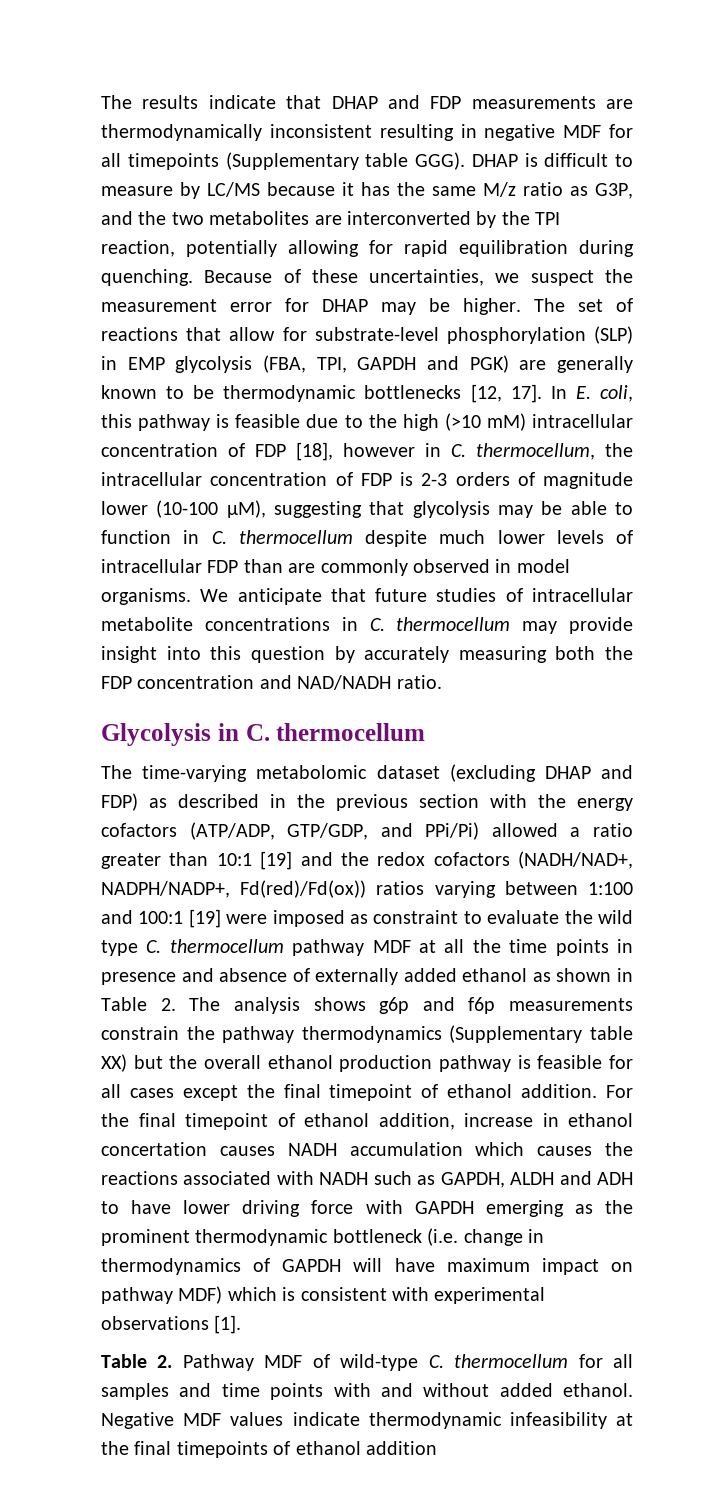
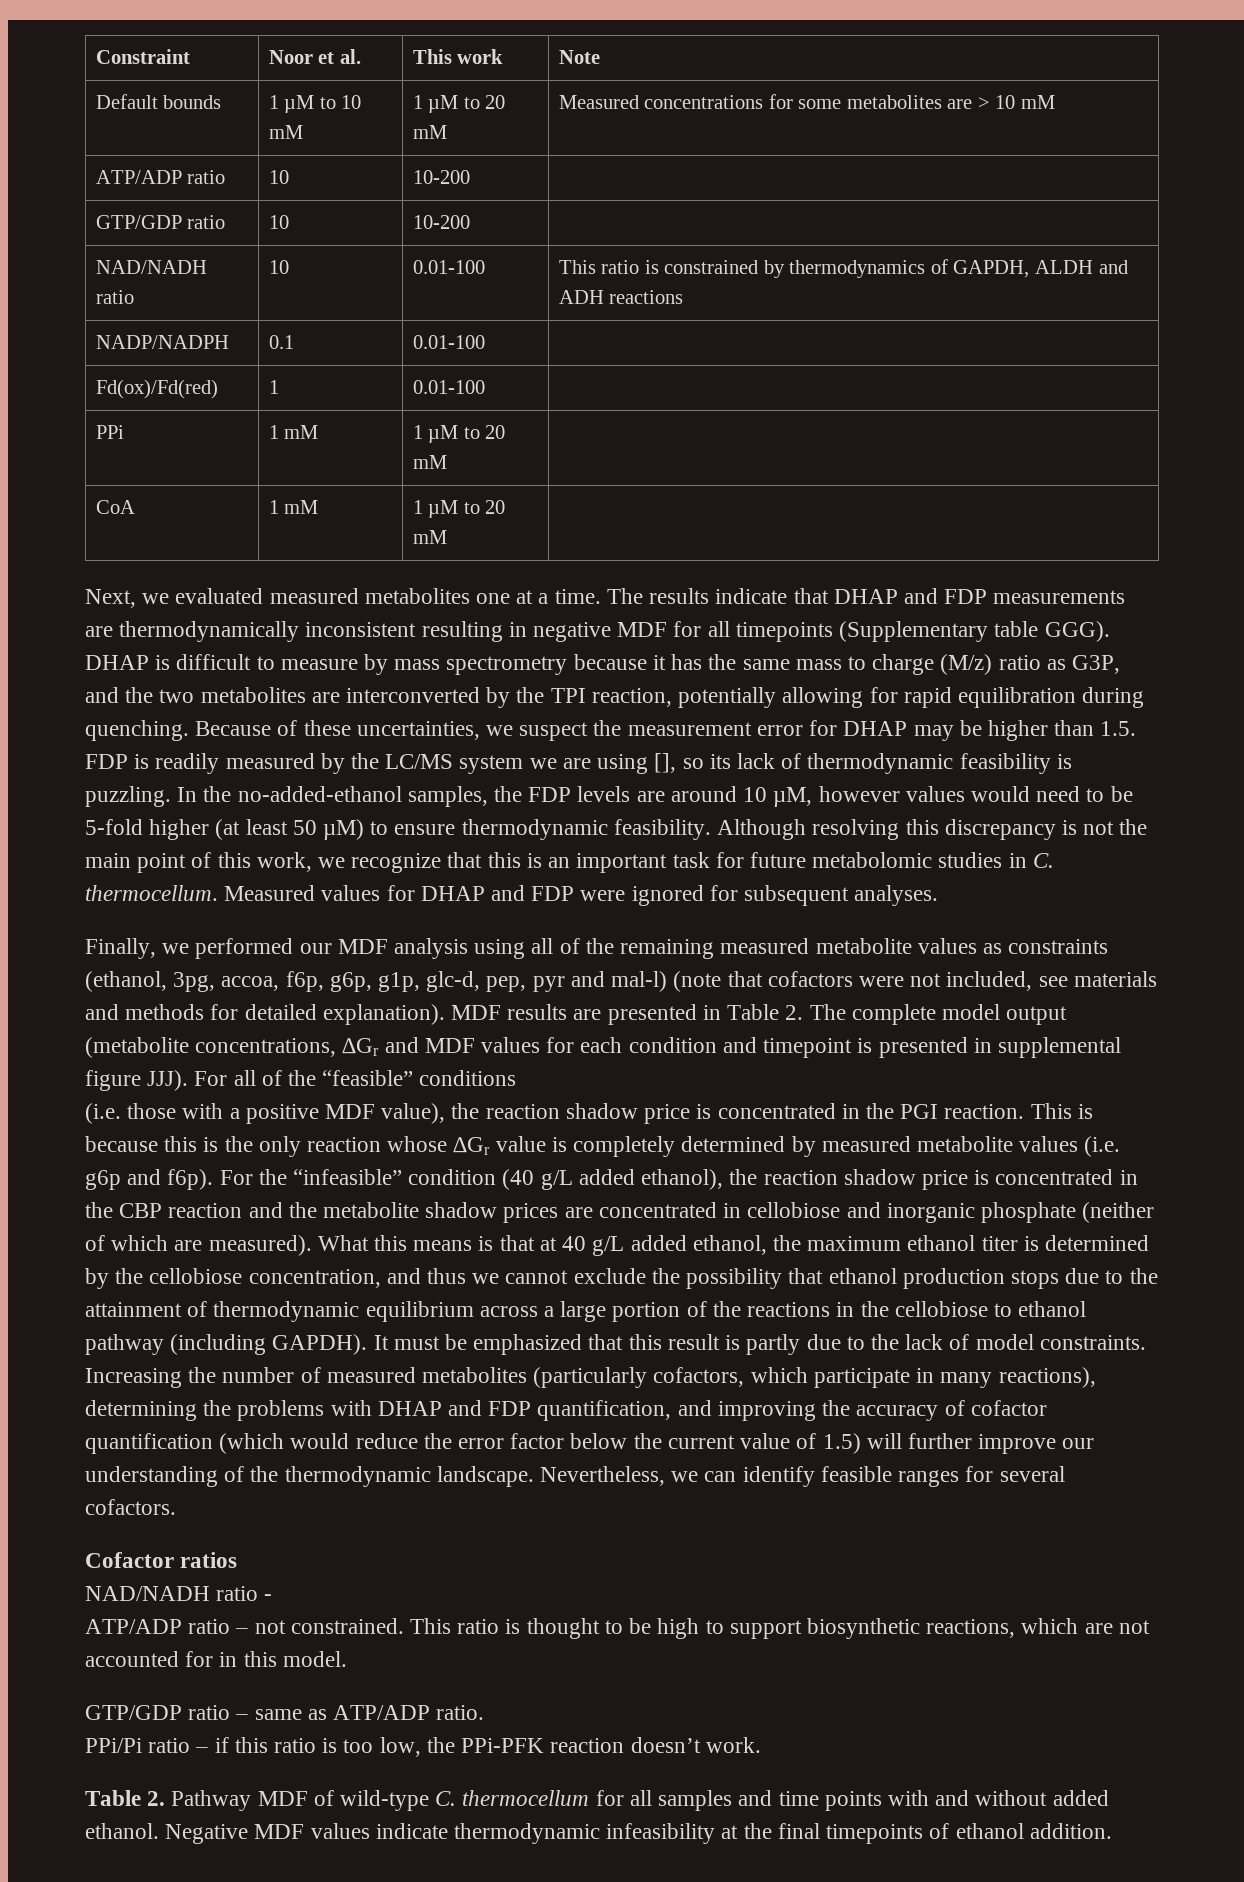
+ Constraint | Noor et al. | This work | Note
+ Default bounds | 1 µM to 10 mM | 1 µM to 20 mM | Measured concentrations for some metabolites are > 10 mM
+ ATP/ADP ratio | 10 | 10-200 |
+ GTP/GDP ratio | 10 | 10-200 |
+ NAD/NADH ratio | 10 | 0.01-100 | This ratio is constrained by thermodynamics of GAPDH, ALDH and ADH reactions
+ NADP/NADPH | 0.1 | 0.01-100 |
+ Fd(ox)/Fd(red) | 1 | 0.01-100 |
+ PPi | 1 mM | 1 µM to 20 mM |
+ CoA | 1 mM | 1 µM to 20 mM |
+ Next, we evaluated measured metabolites one at a time.
- DHAP is difficult to measure by LC/MS because it has the same M/z ratio as G3P, and the two metabolites are interconverted by the TPI reaction, potentially allowing for rapid equilibration during quenching.
+ DHAP is difficult to measure by mass spectrometry because it has the same mass to charge (M/z) ratio as G3P, and the two metabolites are interconverted by the TPI reaction, potentially allowing for rapid equilibration during quenching.
- Because of these uncertainties, we suspect the measurement error for DHAP may be higher. The set of reactions that allow for substrate-level phosphorylation (SLP) in EMP glycolysis (FBA, TPI, GAPDH and PGK) are generally known to be thermodynamic bottlenecks [12, 17]. In E. coli, this pathway is feasible due to the high (>10 mM) intracellular concentration of FDP [18], however in C. thermocellum, the intracellular concentration of FDP is 2-3 orders of magnitude lower (10-100 µM), suggesting that glycolysis may be able to function in C. thermocellum despite much lower levels of intracellular FDP than are commonly observed in model organisms. We anticipate that future studies of intracellular metabolite concentrations in C. thermocellum may provide insight into this question by accurately measuring both the FDP concentration and NAD/NADH ratio.
- Glycolysis in C. thermocellum
- The time-varying metabolomic dataset (excluding DHAP and FDP) as described in the previous section with the energy cofactors (ATP/ADP, GTP/GDP, and PPi/Pi) allowed a ratio greater than 10:1 [19] and the redox cofactors (NADH/NAD+, NADPH/NADP+, Fd(red)/Fd(ox)) ratios varying between 1:100 and 100:1 [19] were imposed as constraint to evaluate the wild type C. thermocellum pathway MDF at all the time points in presence and absence of externally added ethanol as shown in Table 2. The analysis shows g6p and f6p measurements constrain the pathway thermodynamics (Supplementary table XX) but the overall ethanol production pathway is feasible for all cases except the final timepoint of ethanol addition. For the final timepoint of ethanol addition, increase in ethanol concertation causes NADH accumulation which causes the reactions associated with NADH such as GAPDH, ALDH and ADH to have lower driving force with GAPDH emerging as the prominent thermodynamic bottleneck (i.e. change in thermodynamics of GAPDH will have maximum impact on pathway MDF) which is consistent with experimental observations [1].
+ Because of these uncertainties, we suspect the measurement error for DHAP may be higher than 1.5. FDP is readily measured by the LC/MS system we are using [], so its lack of thermodynamic feasibility is puzzling. In the no-added-ethanol samples, the FDP levels are around 10 µM, however values would need to be 5-fold higher (at least 50 µM) to ensure thermodynamic feasibility. Although resolving this discrepancy is not the main point of this work, we recognize that this is an important task for future metabolomic studies in C. thermocellum. Measured values for DHAP and FDP were ignored for subsequent analyses.
+ Finally, we performed our MDF analysis using all of the remaining measured metabolite values as constraints (ethanol, 3pg, accoa, f6p, g6p, g1p, glc-d, pep, pyr and mal-l) (note that cofactors were not included, see materials and methods for detailed explanation). MDF results are presented in Table 2. The complete model output (metabolite concentrations, ∆Gr and MDF values for each condition and timepoint is presented in supplemental figure JJJ). For all of the “feasible” conditions
+ (i.e. those with a positive MDF value), the reaction shadow price is concentrated in the PGI reaction. This is because this is the only reaction whose ∆Gr value is completely determined by measured metabolite values (i.e. g6p and f6p). For the “infeasible” condition (40 g/L added ethanol), the reaction shadow price is concentrated in the CBP reaction and the metabolite shadow prices are concentrated in cellobiose and inorganic phosphate (neither of which are measured). What this means is that at 40 g/L added ethanol, the maximum ethanol titer is determined by the cellobiose concentration, and thus we cannot exclude the possibility that ethanol production stops due to the attainment of thermodynamic equilibrium across a large portion of the reactions in the cellobiose to ethanol pathway (including GAPDH). It must be emphasized that this result is partly due to the lack of model constraints. Increasing the number of measured metabolites (particularly cofactors, which participate in many reactions), determining the problems with DHAP and FDP quantification, and improving the accuracy of cofactor quantification (which would reduce the error factor below the current value of 1.5) will further improve our understanding of the thermodynamic landscape. Nevertheless, we can identify feasible ranges for several cofactors.
+ Cofactor ratios
+ NAD/NADH ratio -
+ ATP/ADP ratio – not constrained. This ratio is thought to be high to support biosynthetic reactions, which are not accounted for in this model.
+ GTP/GDP ratio – same as ATP/ADP ratio.
+ PPi/Pi ratio – if this ratio is too low, the PPi-PFK reaction doesn’t work.
- Negative MDF values indicate thermodynamic infeasibility at the final timepoints of ethanol addition
+ Negative MDF values indicate thermodynamic infeasibility at the final timepoints of ethanol addition.

